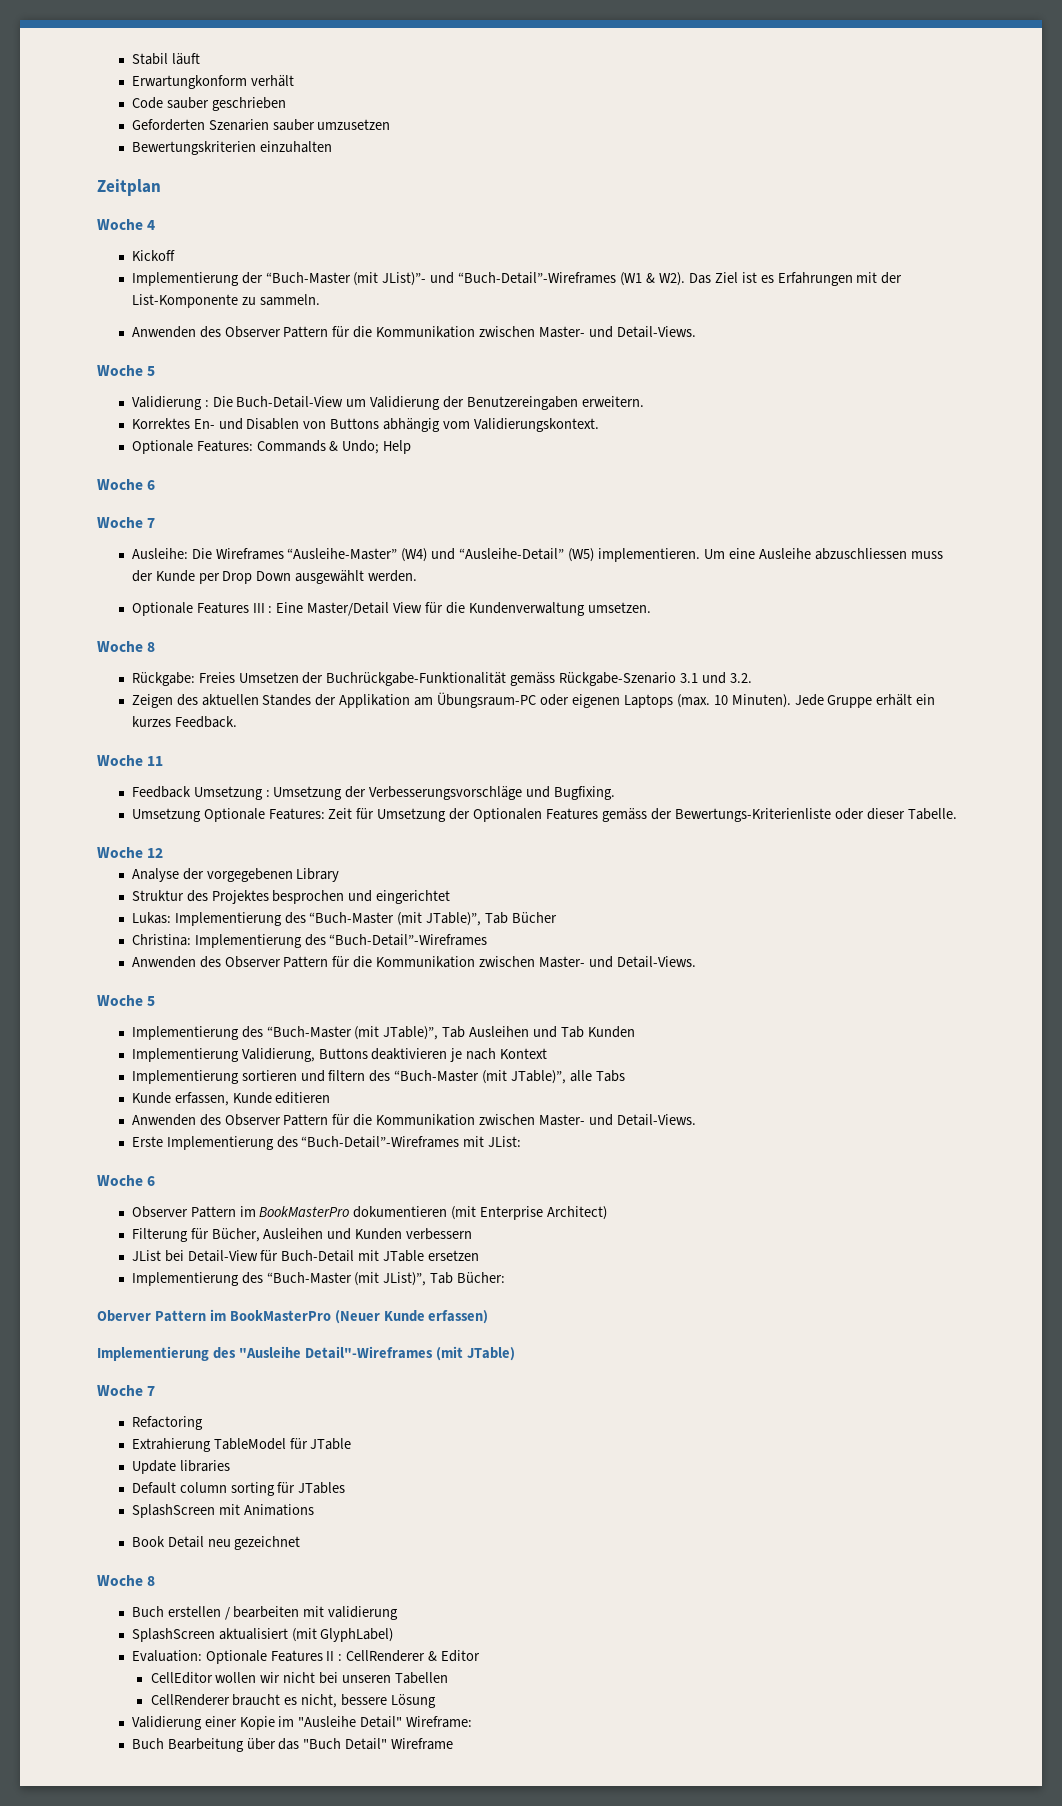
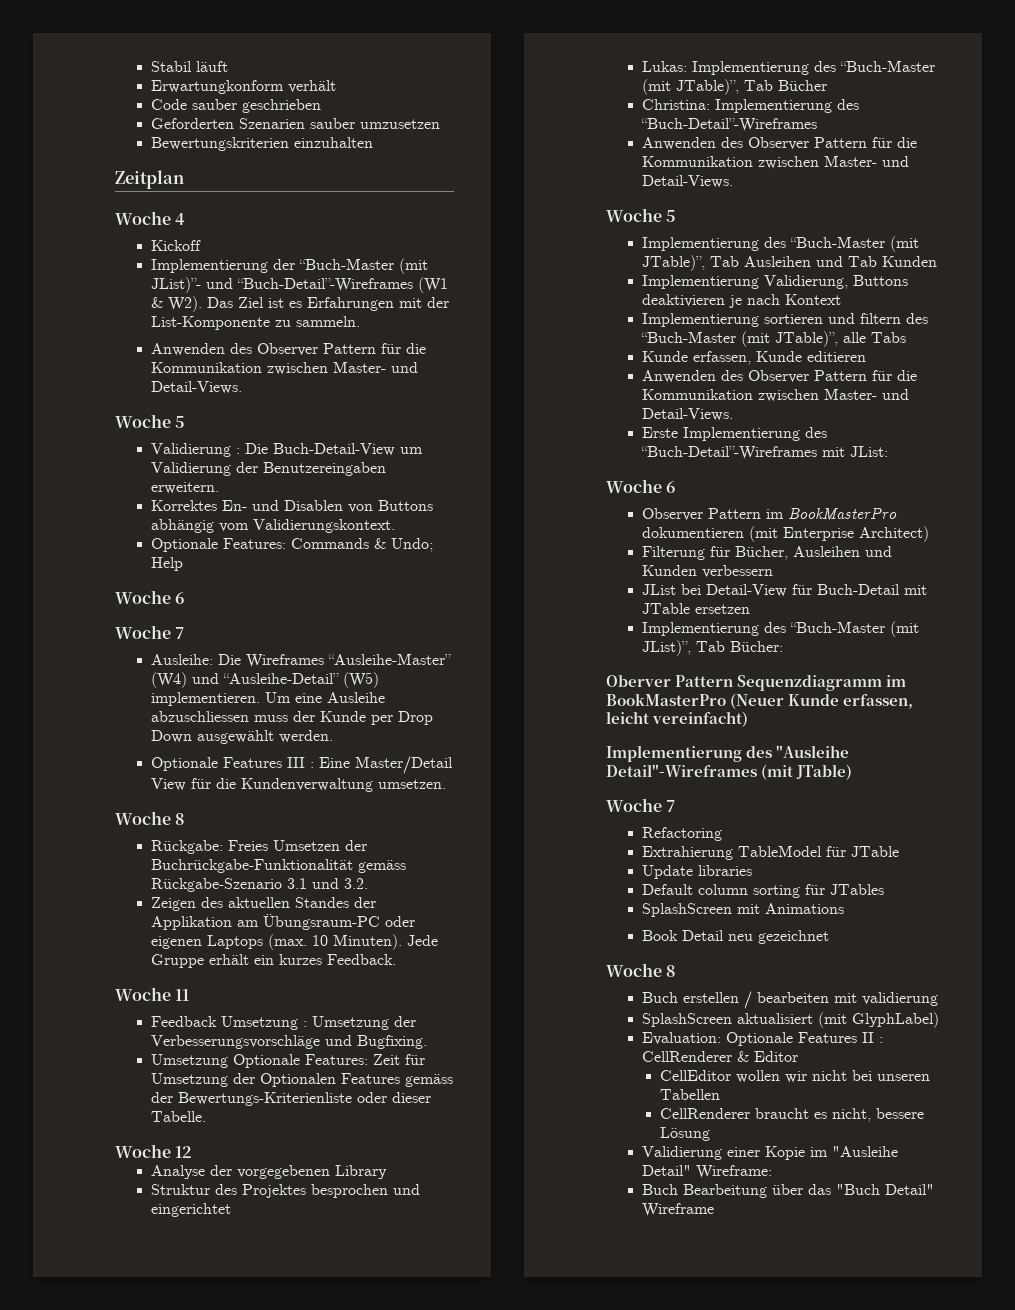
- Oberver Pattern im BookMasterPro (Neuer Kunde erfassen)
+ Oberver Pattern Sequenzdiagramm im BookMasterPro (Neuer Kunde erfassen, leicht vereinfacht)

